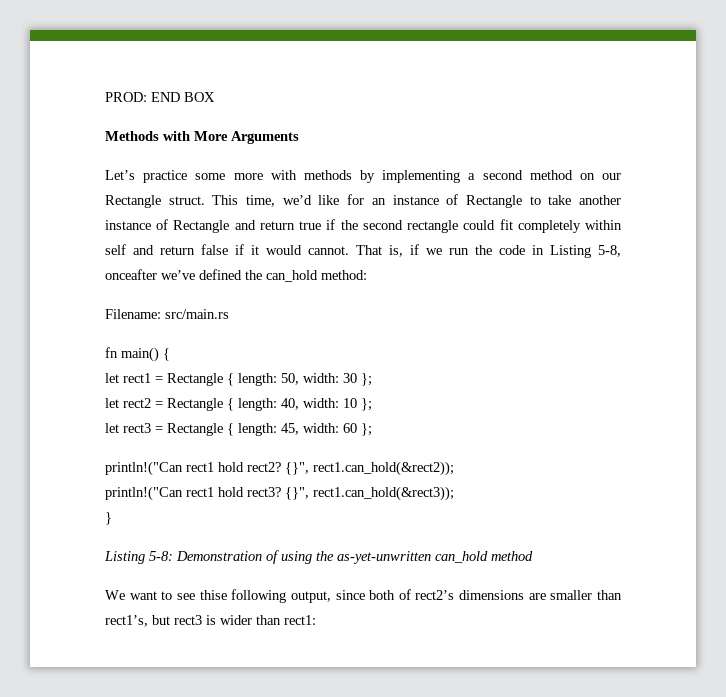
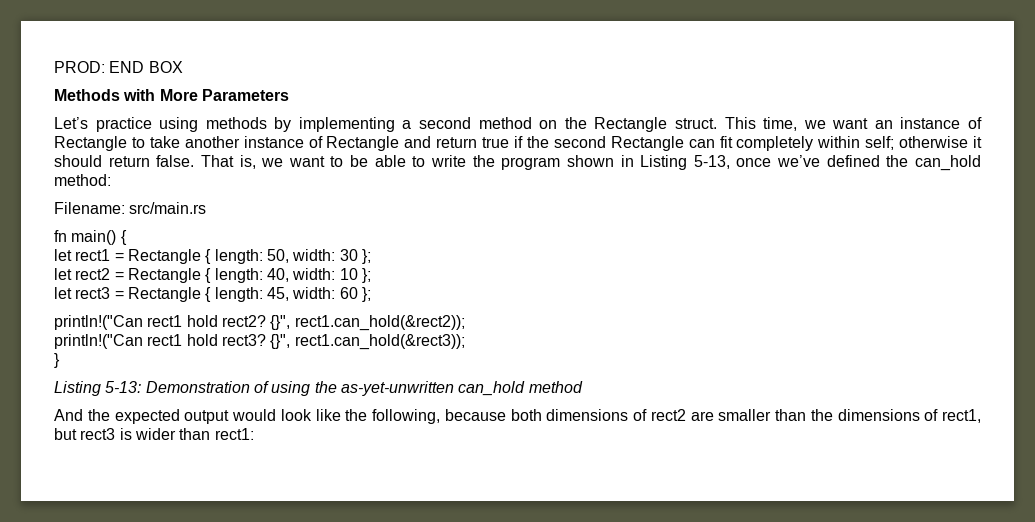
- Methods with More Arguments
+ Methods with More Parameters
- Let’s practice some more with methods by implementing a second method on our Rectangle struct.
+ Let’s practice using methods by implementing a second method on the Rectangle struct.
- This time, we’d like for an instance of Rectangle to take another instance of Rectangle and return true if the second rectangle could fit completely within self and return false if it would cannot. That is, if we run the code in Listing 5-8, onceafter we’ve defined the can_hold method:
+ This time, we want an instance of Rectangle to take another instance of Rectangle and return true if the second Rectangle can fit completely within self; otherwise it should return false. That is, we want to be able to write the program shown in Listing 5-13, once we’ve defined the can_hold method:
- Listing 5-8: Demonstration of using the as-yet-unwritten can_hold method
+ Listing 5-13: Demonstration of using the as-yet-unwritten can_hold method
- We want to see thise following output, since both of rect2’s dimensions are smaller than rect1’s, but rect3 is wider than rect1:
+ And the expected output would look like the following, because both dimensions of rect2 are smaller than the dimensions of rect1, but rect3 is wider than rect1:

